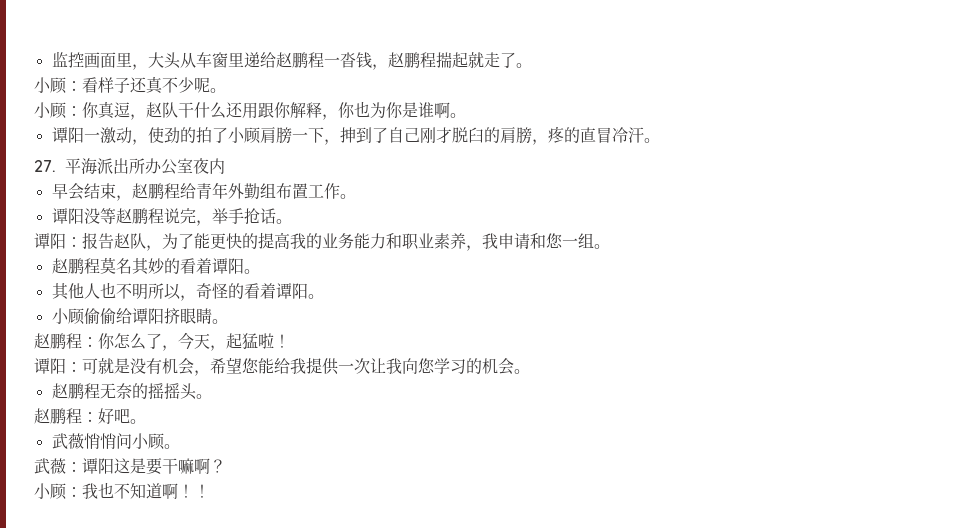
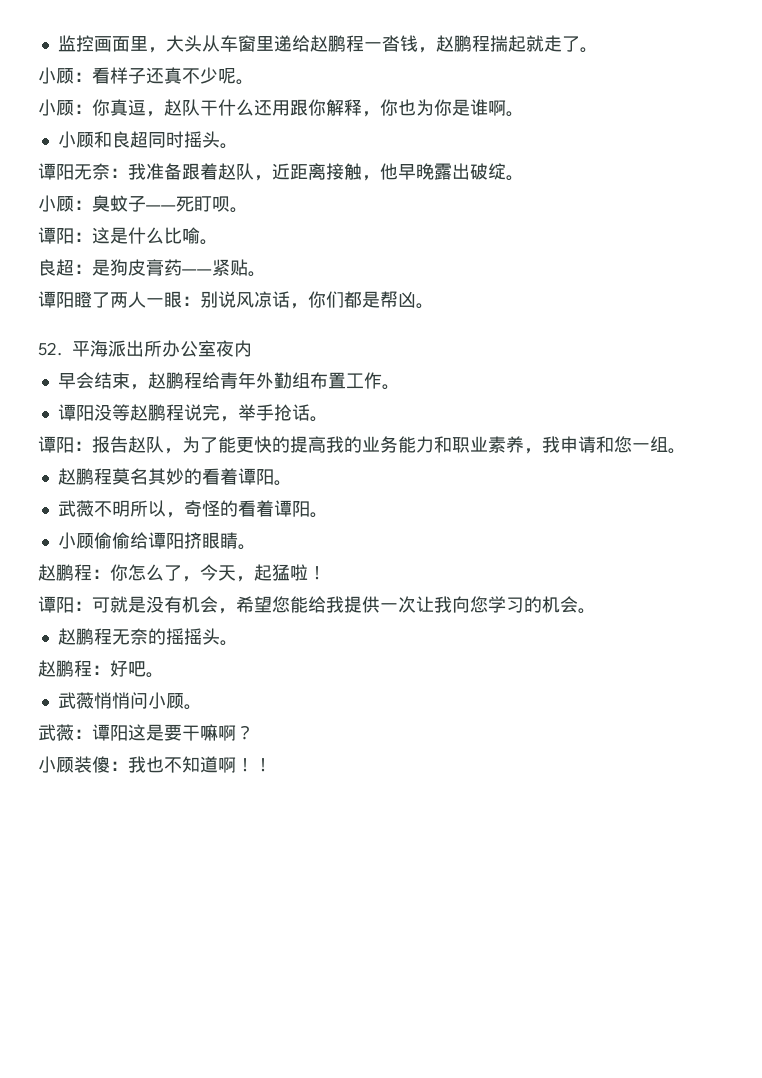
- 谭阳一激动，使劲的拍了小顾肩膀一下，抻到了自己刚才脱臼的肩膀，疼的直冒冷汗。
- 27.平海派出所办公室夜内
+ 小顾和良超同时摇头。
+ 谭阳无奈：我准备跟着赵队，近距离接触，他早晚露出破绽。
+ 小顾：臭蚊子——死盯呗。
+ 谭阳：这是什么比喻。
+ 良超：是狗皮膏药——紧贴。
+ 谭阳瞪了两人一眼：别说风凉话，你们都是帮凶。
+ 52.平海派出所办公室夜内
- 其他人也不明所以，奇怪的看着谭阳。
+ 武薇不明所以，奇怪的看着谭阳。
- 小顾：我也不知道啊！
+ 小顾装傻：我也不知道啊！

